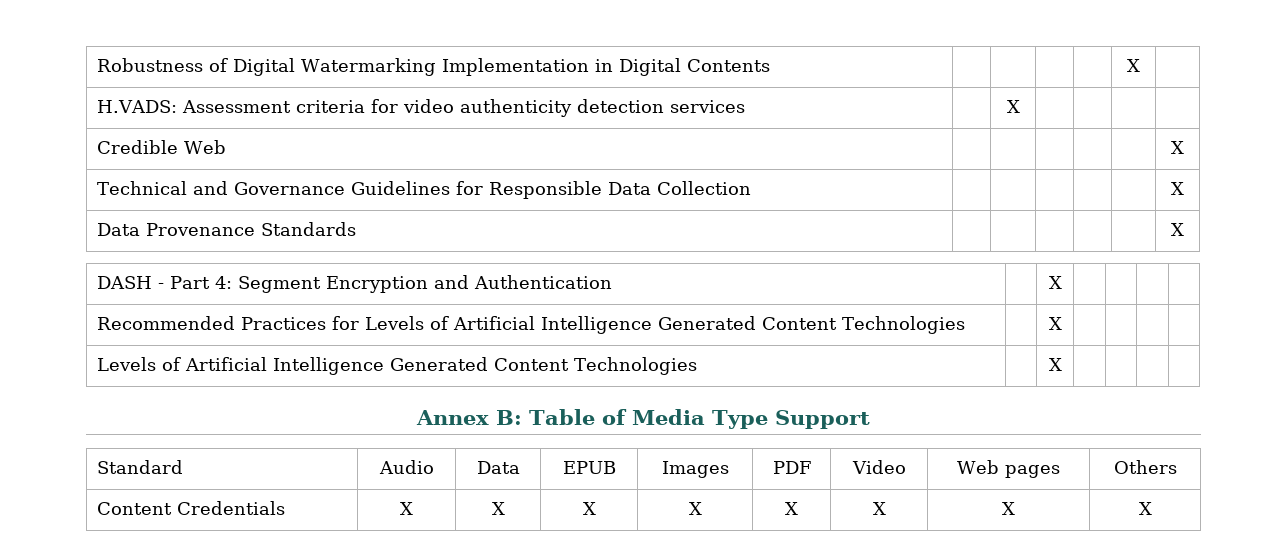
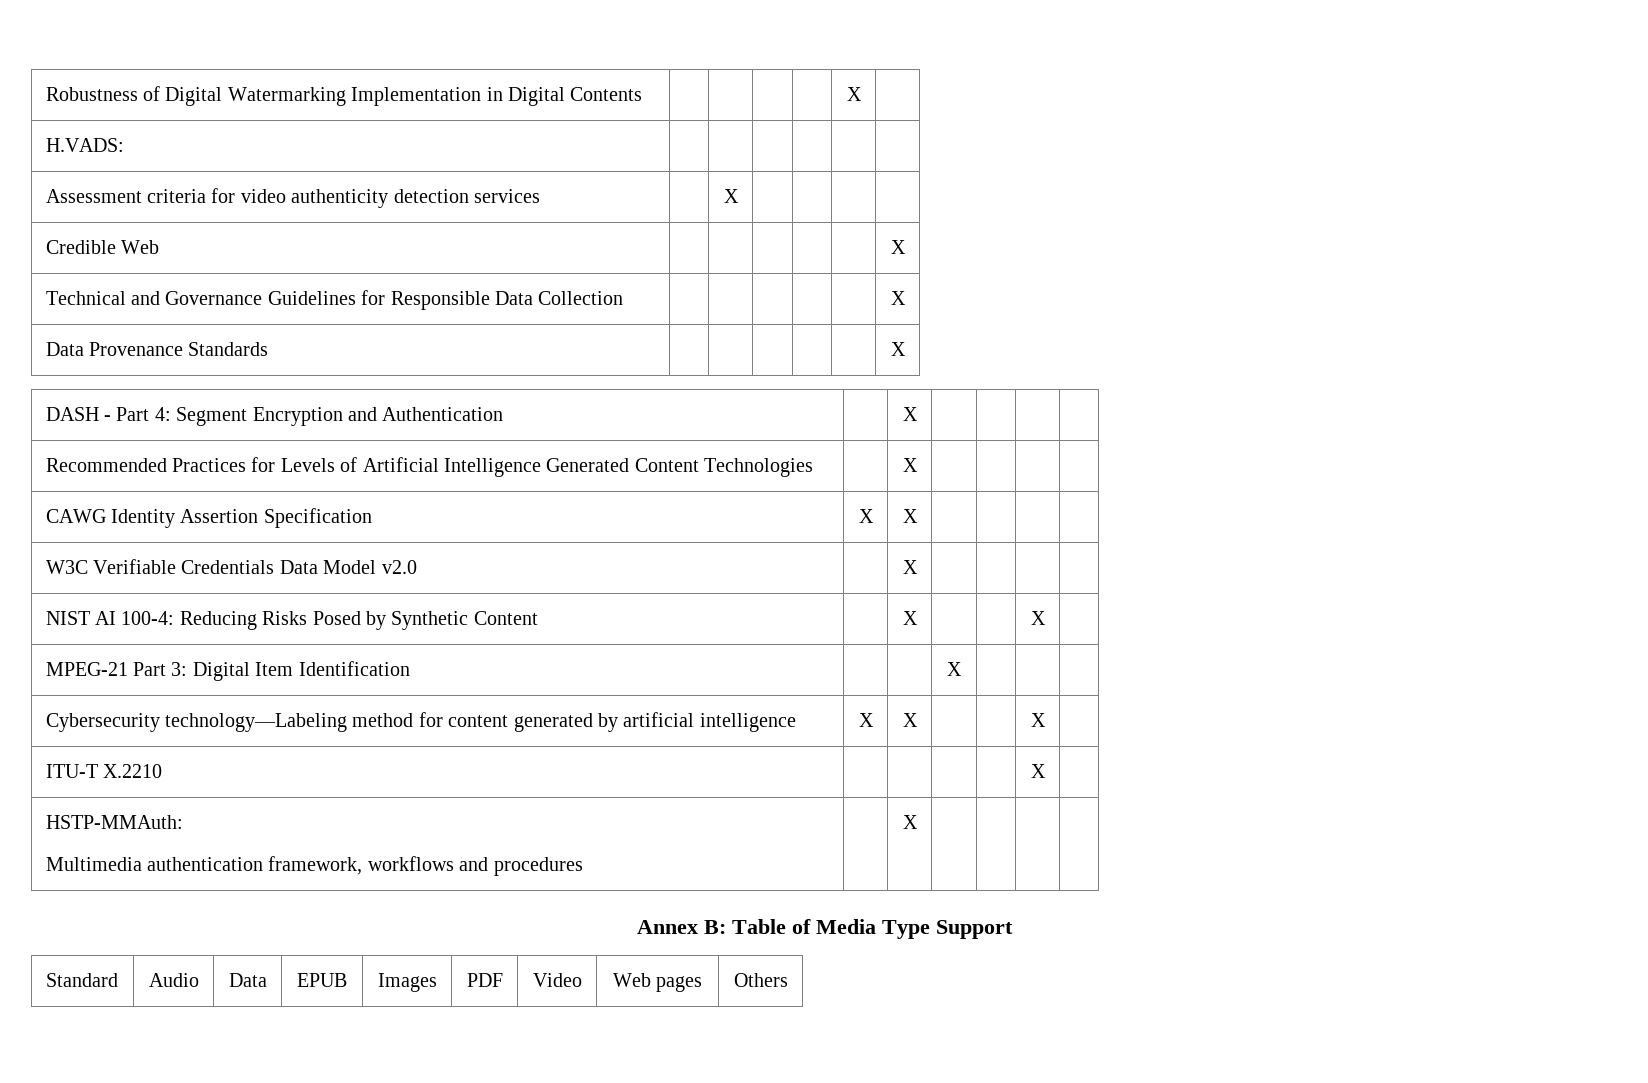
- H.VADS: Assessment criteria for video authenticity detection services | | X | | | |
+ H.VADS: | | | | | |
+ Assessment criteria for video authenticity detection services | | X | | | |
  Recommended Practices for Levels of Artificial Intelligence Generated Content Technologies | | X | | | |
- Levels of Artificial Intelligence Generated Content Technologies | | X | | | |
+ CAWG Identity Assertion Specification | X | X | | | |
+ W3C Verifiable Credentials Data Model v2.0 | | X | | | |
+ NIST AI 100-4: Reducing Risks Posed by Synthetic Content | | X | | | X |
+ MPEG-21 Part 3: Digital Item Identification | | | X | | |
+ Cybersecurity technology—Labeling method for content generated by artificial intelligence | X | X | | | X |
+ ITU-T X.2210 | | | | | X |
+ HSTP-MMAuth:
+ Multimedia authentication framework, workflows and procedures | | X | | | |
- Content Credentials | X | X | X | X | X | X | X | X

